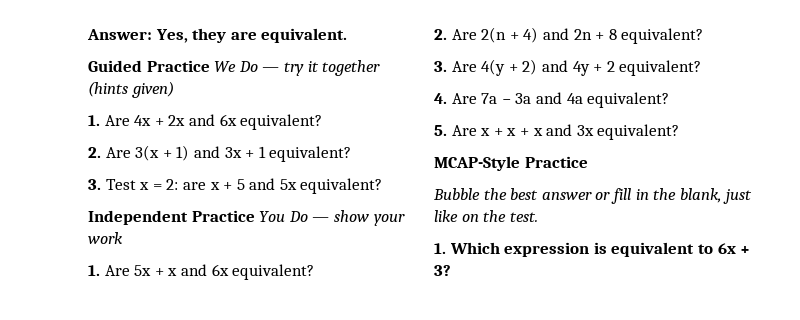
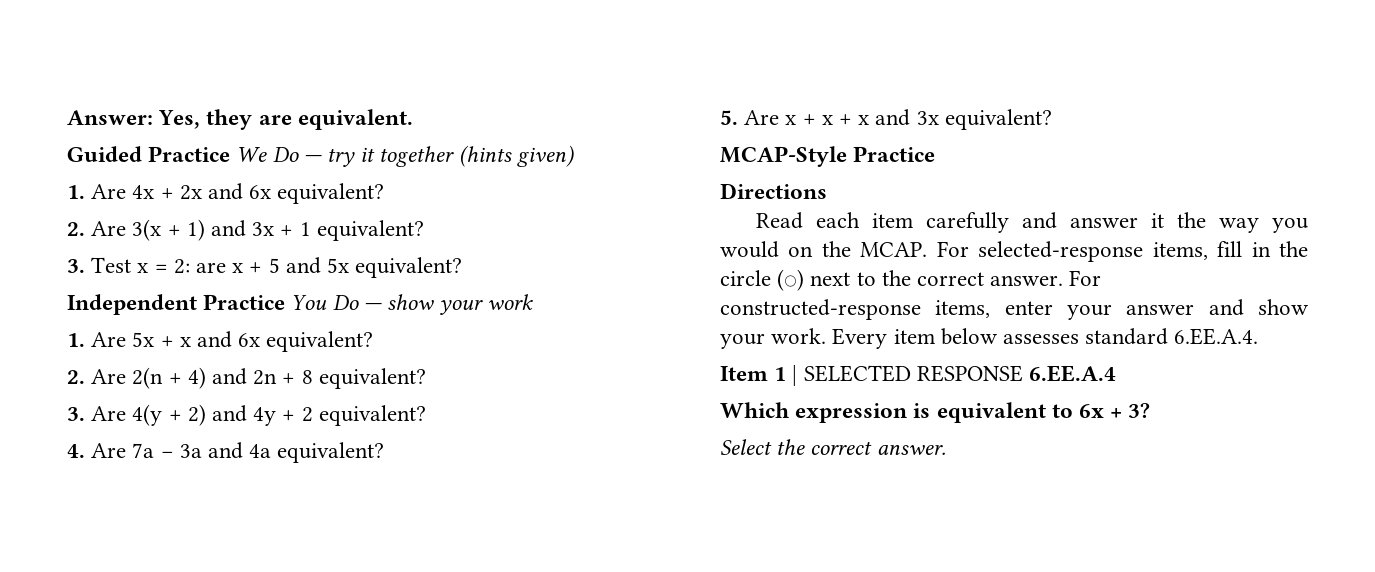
- Bubble the best answer or fill in the blank, just like on the test.
- 1. Which expression is equivalent to 6x + 3?
+ Directions
+ Read each item carefully and answer it the way you would on the MCAP. For selected-response items, fill in the circle (○) next to the correct answer. For constructed-response items, enter your answer and show your work. Every item below assesses standard 6.EE.A.4.
+ Item 1 | SELECTED RESPONSE 6.EE.A.4
+ Which expression is equivalent to 6x + 3?
+ Select the correct answer.

